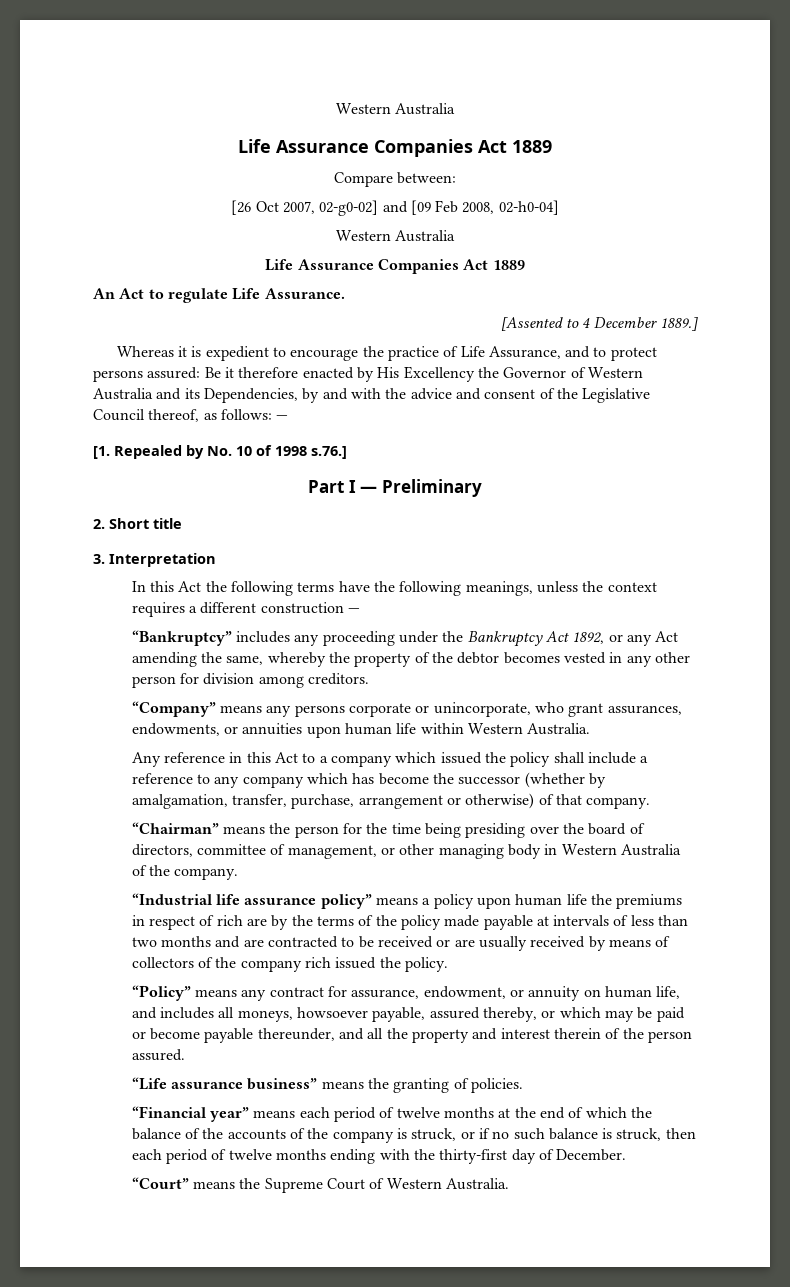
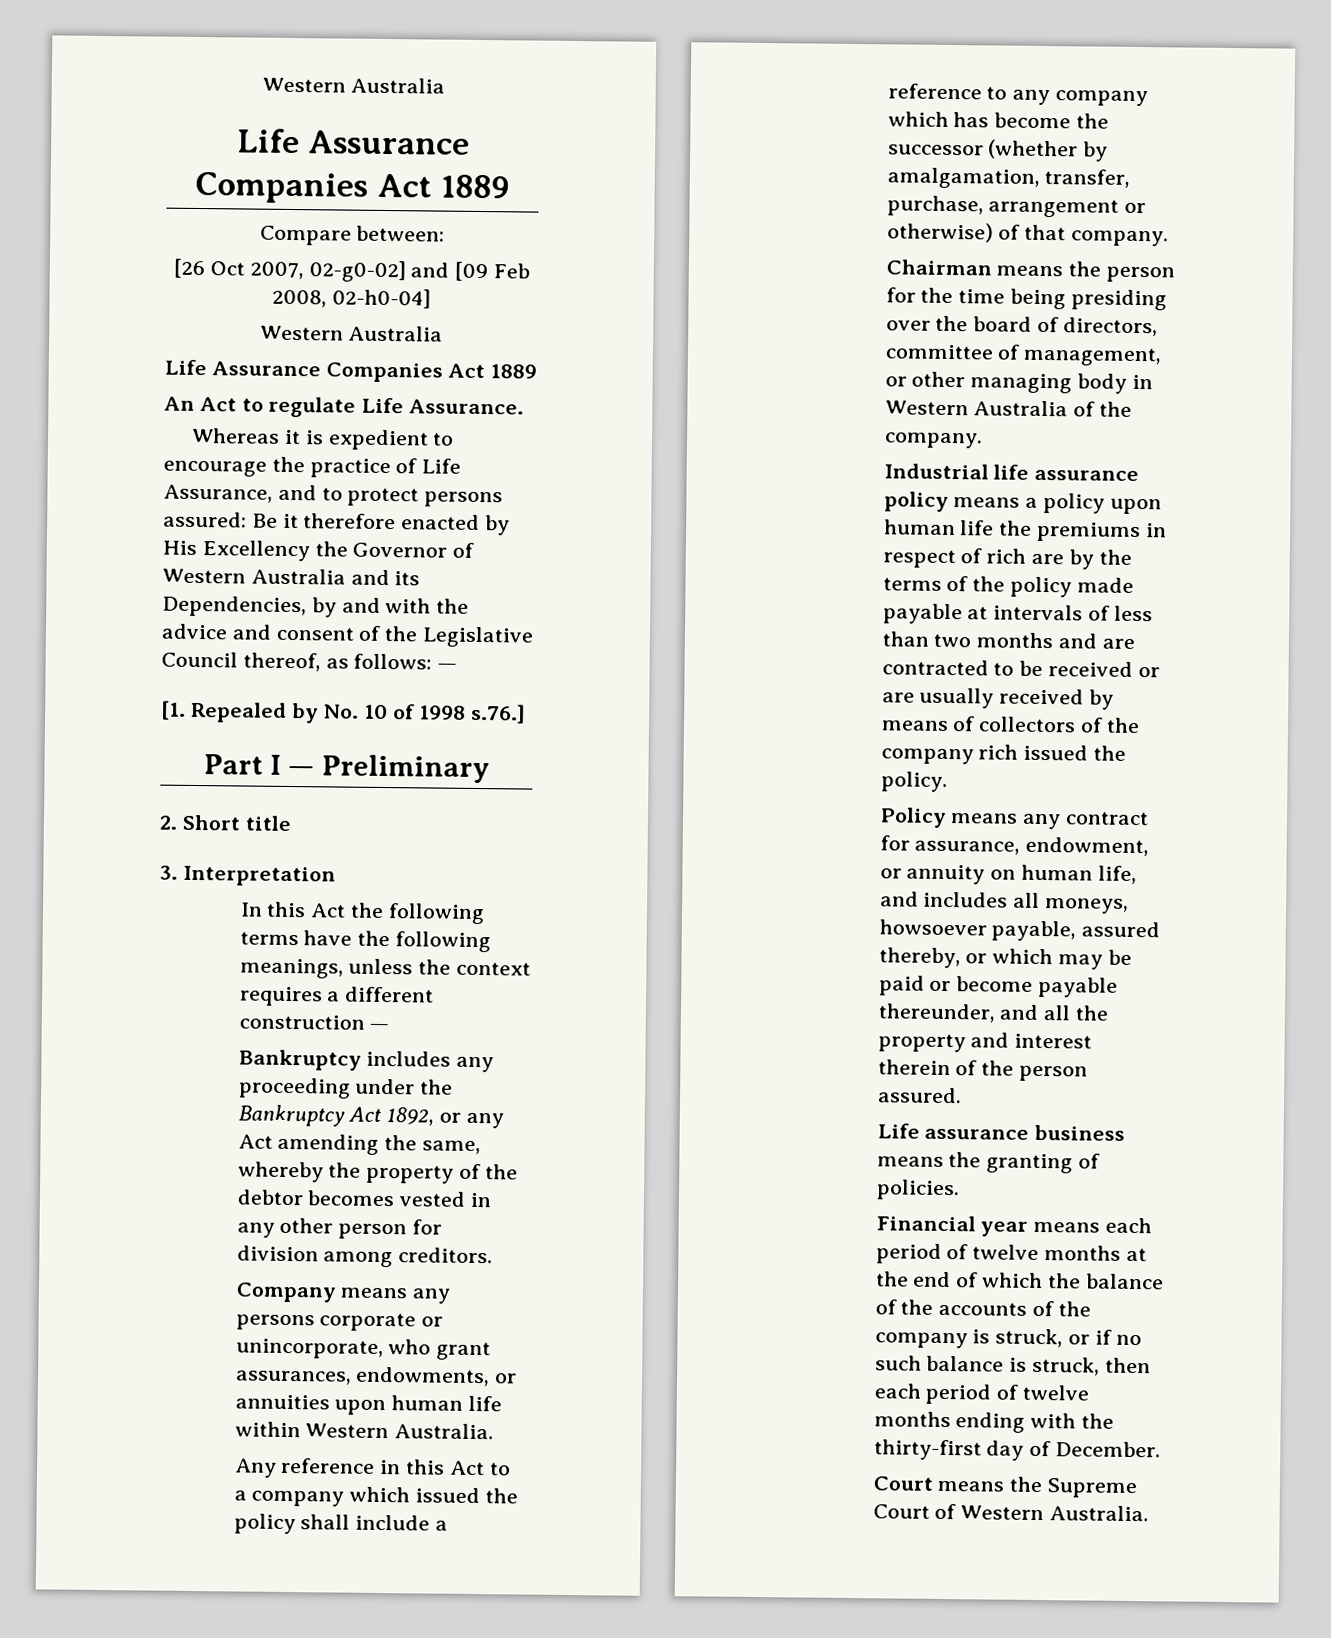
- [Assented to 4 December 1889.]
- “Bankruptcy” includes any proceeding under the Bankruptcy Act 1892, or any Act amending the same, whereby the property of the debtor becomes vested in any other person for division among creditors.
+ Bankruptcy includes any proceeding under the Bankruptcy Act 1892, or any Act amending the same, whereby the property of the debtor becomes vested in any other person for division among creditors.
- “Company” means any persons corporate or unincorporate, who grant assurances, endowments, or annuities upon human life within Western Australia.
+ Company means any persons corporate or unincorporate, who grant assurances, endowments, or annuities upon human life within Western Australia.
- “Chairman” means the person for the time being presiding over the board of directors, committee of management, or other managing body in Western Australia of the company.
+ Chairman means the person for the time being presiding over the board of directors, committee of management, or other managing body in Western Australia of the company.
- “Industrial life assurance policy” means a policy upon human life the premiums in respect of rich are by the terms of the policy made payable at intervals of less than two months and are contracted to be received or are usually received by means of collectors of the company rich issued the policy.
+ Industrial life assurance policy means a policy upon human life the premiums in respect of rich are by the terms of the policy made payable at intervals of less than two months and are contracted to be received or are usually received by means of collectors of the company rich issued the policy.
- “Policy” means any contract for assurance, endowment, or annuity on human life, and includes all moneys, howsoever payable, assured thereby, or which may be paid or become payable thereunder, and all the property and interest therein of the person assured.
+ Policy means any contract for assurance, endowment, or annuity on human life, and includes all moneys, howsoever payable, assured thereby, or which may be paid or become payable thereunder, and all the property and interest therein of the person assured.
- “Life assurance business” means the granting of policies.
+ Life assurance business means the granting of policies.
- “Financial year” means each period of twelve months at the end of which the balance of the accounts of the company is struck, or if no such balance is struck, then each period of twelve months ending with the thirty-first day of December.
+ Financial year means each period of twelve months at the end of which the balance of the accounts of the company is struck, or if no such balance is struck, then each period of twelve months ending with the thirty-first day of December.
- “Court” means the Supreme Court of Western Australia.
+ Court means the Supreme Court of Western Australia.

